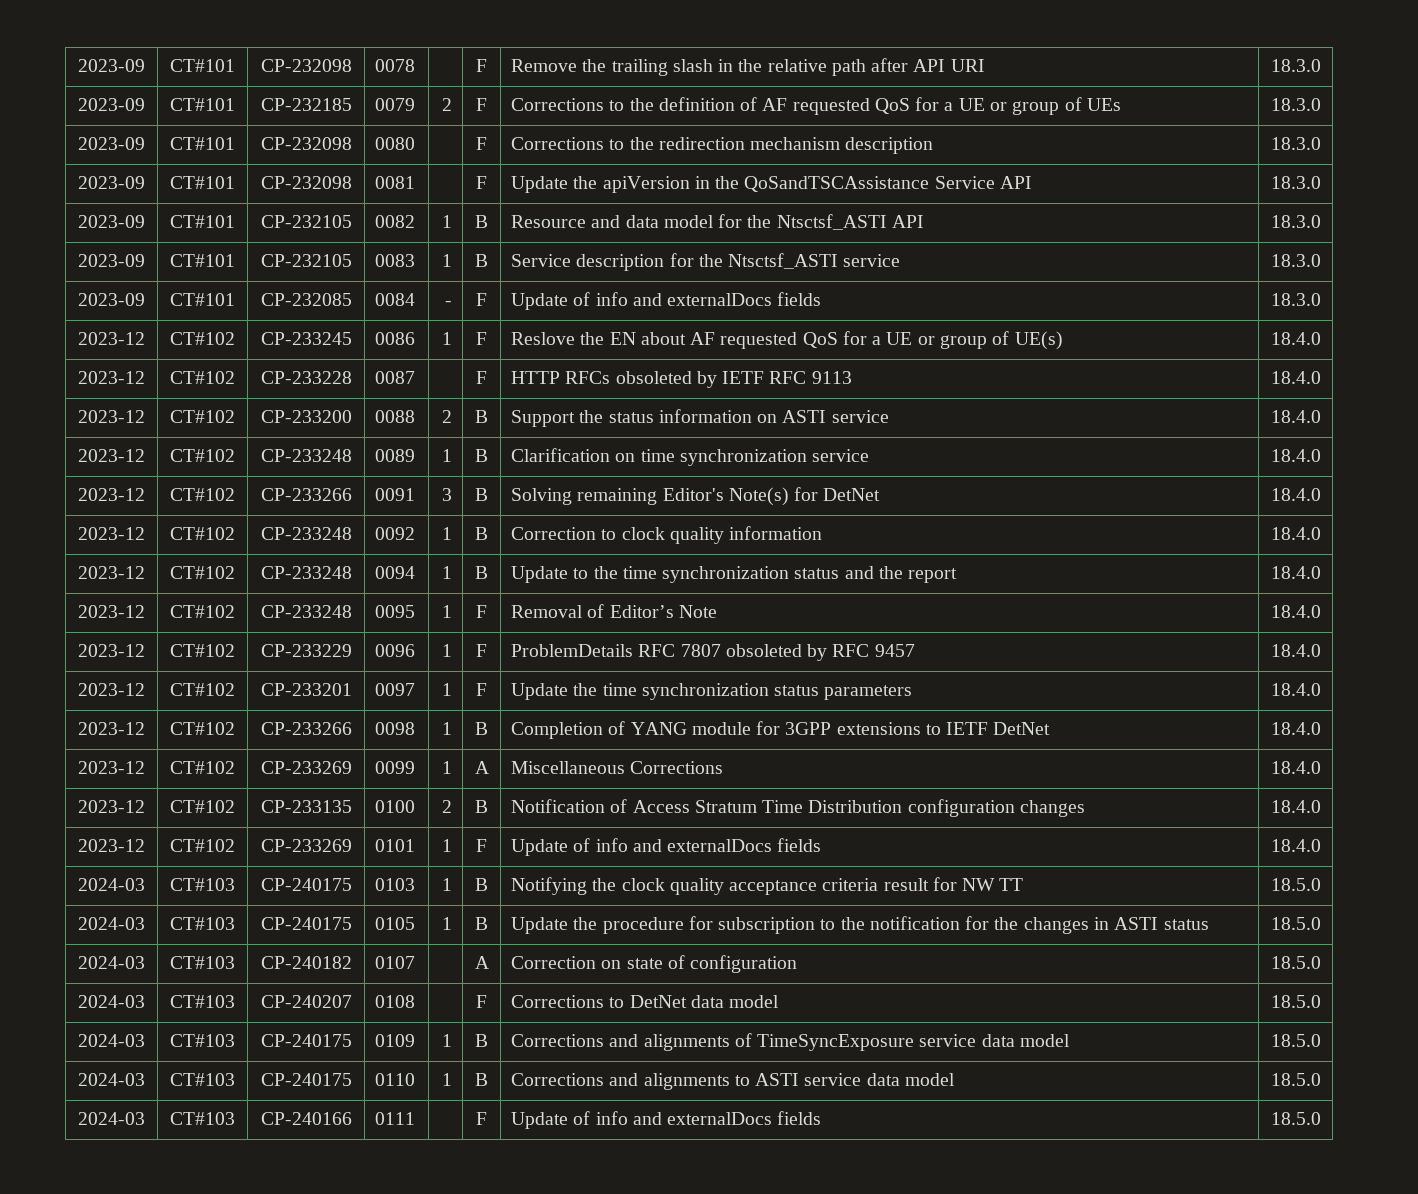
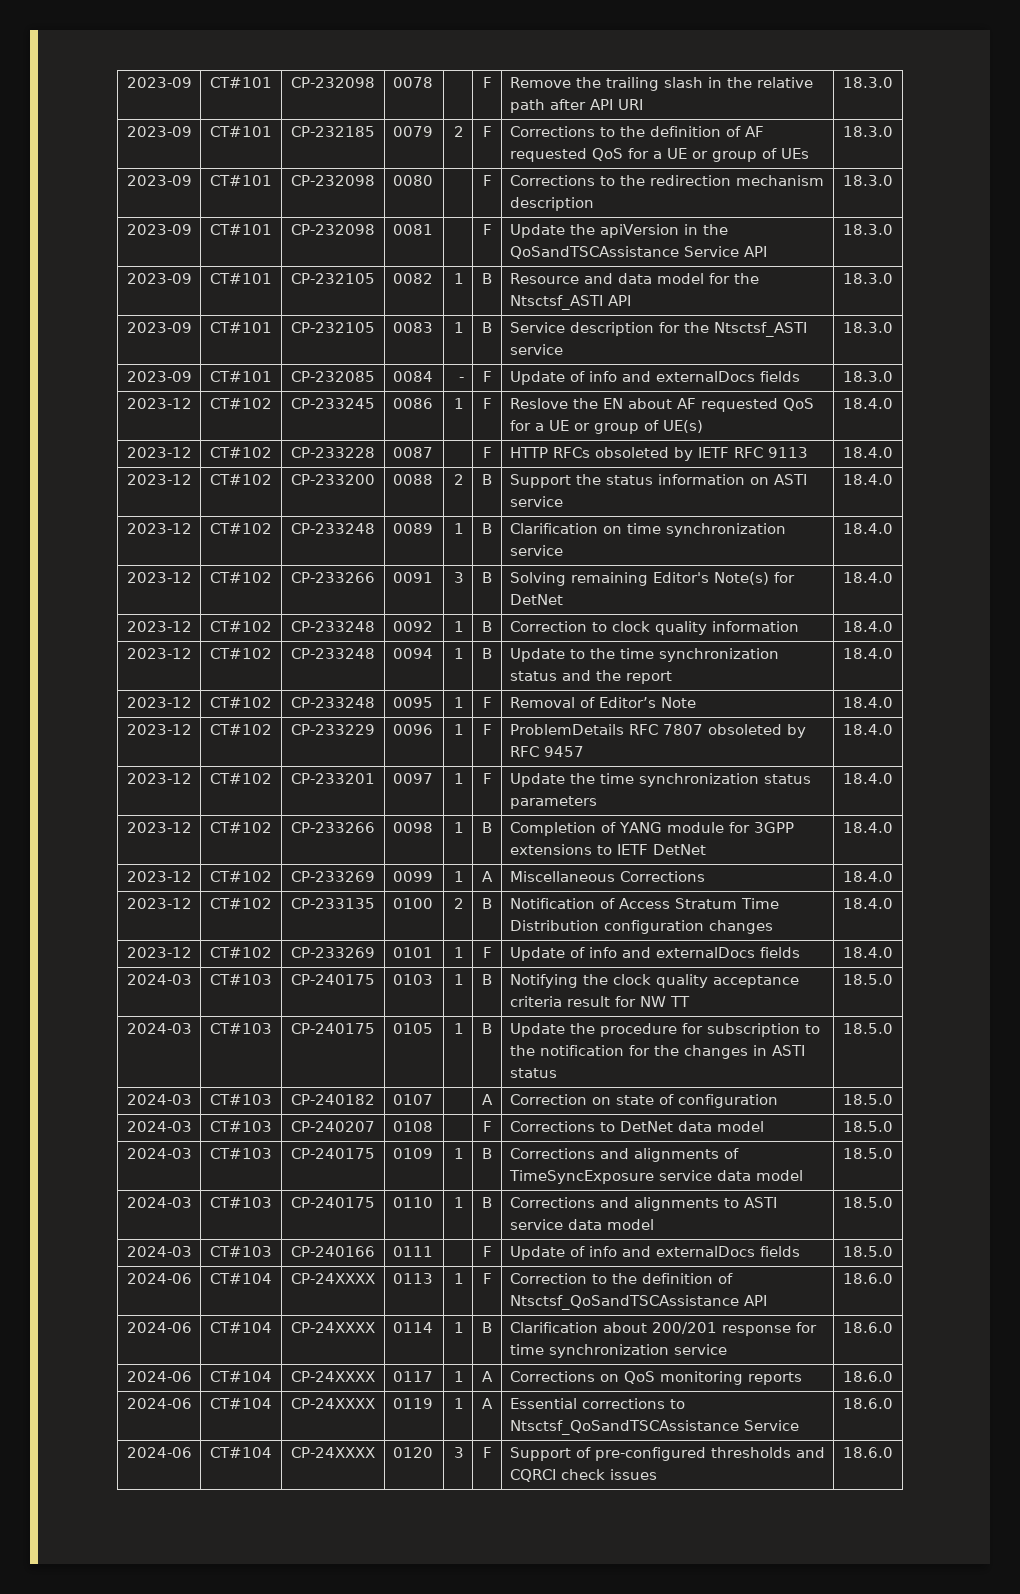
+ 2024-06 | CT#104 | CP-24XXXX | 0113 | 1 | F | Correction to the definition of Ntsctsf_QoSandTSCAssistance API | 18.6.0
+ 2024-06 | CT#104 | CP-24XXXX | 0114 | 1 | B | Clarification about 200/201 response for time synchronization service | 18.6.0
+ 2024-06 | CT#104 | CP-24XXXX | 0117 | 1 | A | Corrections on QoS monitoring reports | 18.6.0
+ 2024-06 | CT#104 | CP-24XXXX | 0119 | 1 | A | Essential corrections to Ntsctsf_QoSandTSCAssistance Service | 18.6.0
+ 2024-06 | CT#104 | CP-24XXXX | 0120 | 3 | F | Support of pre-configured thresholds and CQRCI check issues | 18.6.0

